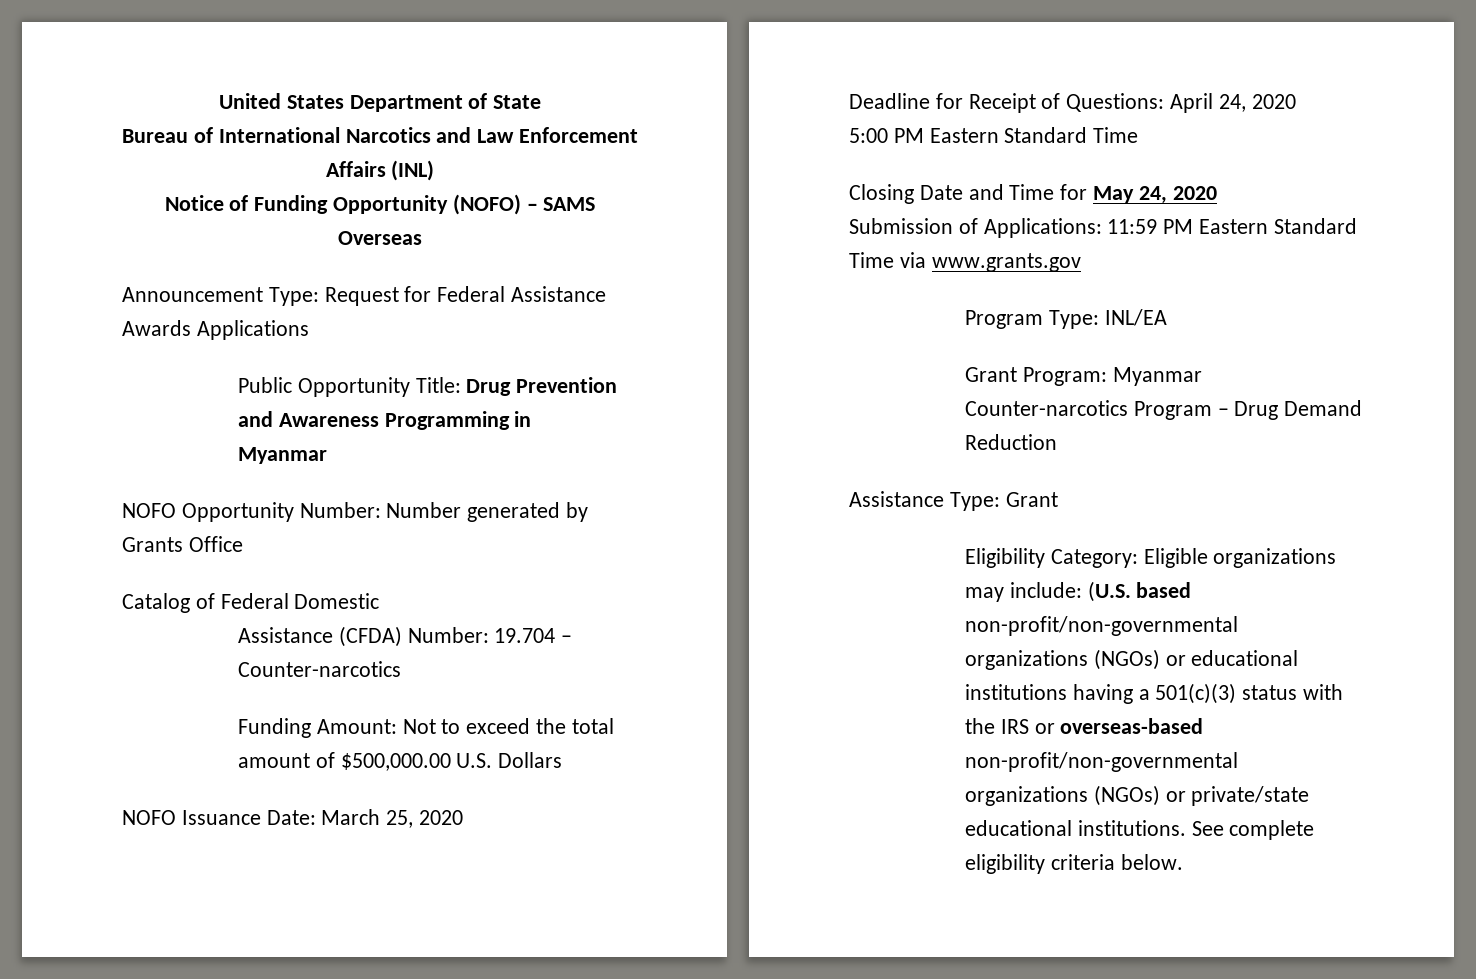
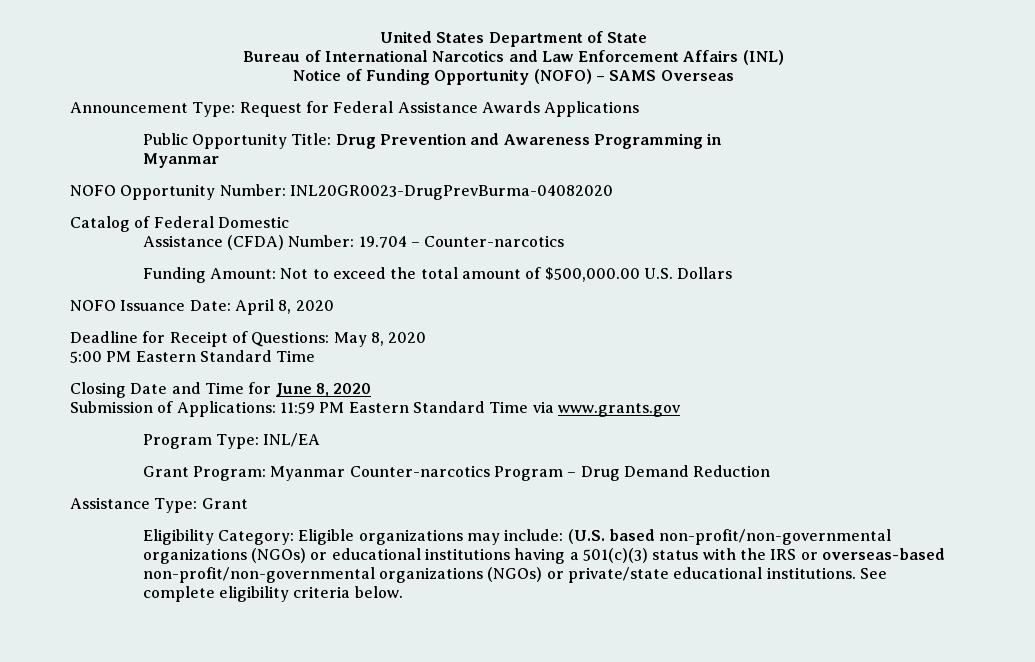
- NOFO Opportunity Number: Number generated by Grants Office
+ NOFO Opportunity Number: INL20GR0023-DrugPrevBurma-04082020
- NOFO Issuance Date: March 25, 2020
+ NOFO Issuance Date: April 8, 2020
- Deadline for Receipt of Questions: April 24, 2020
+ Deadline for Receipt of Questions: May 8, 2020
- Closing Date and Time for May 24, 2020
+ Closing Date and Time for June 8, 2020

